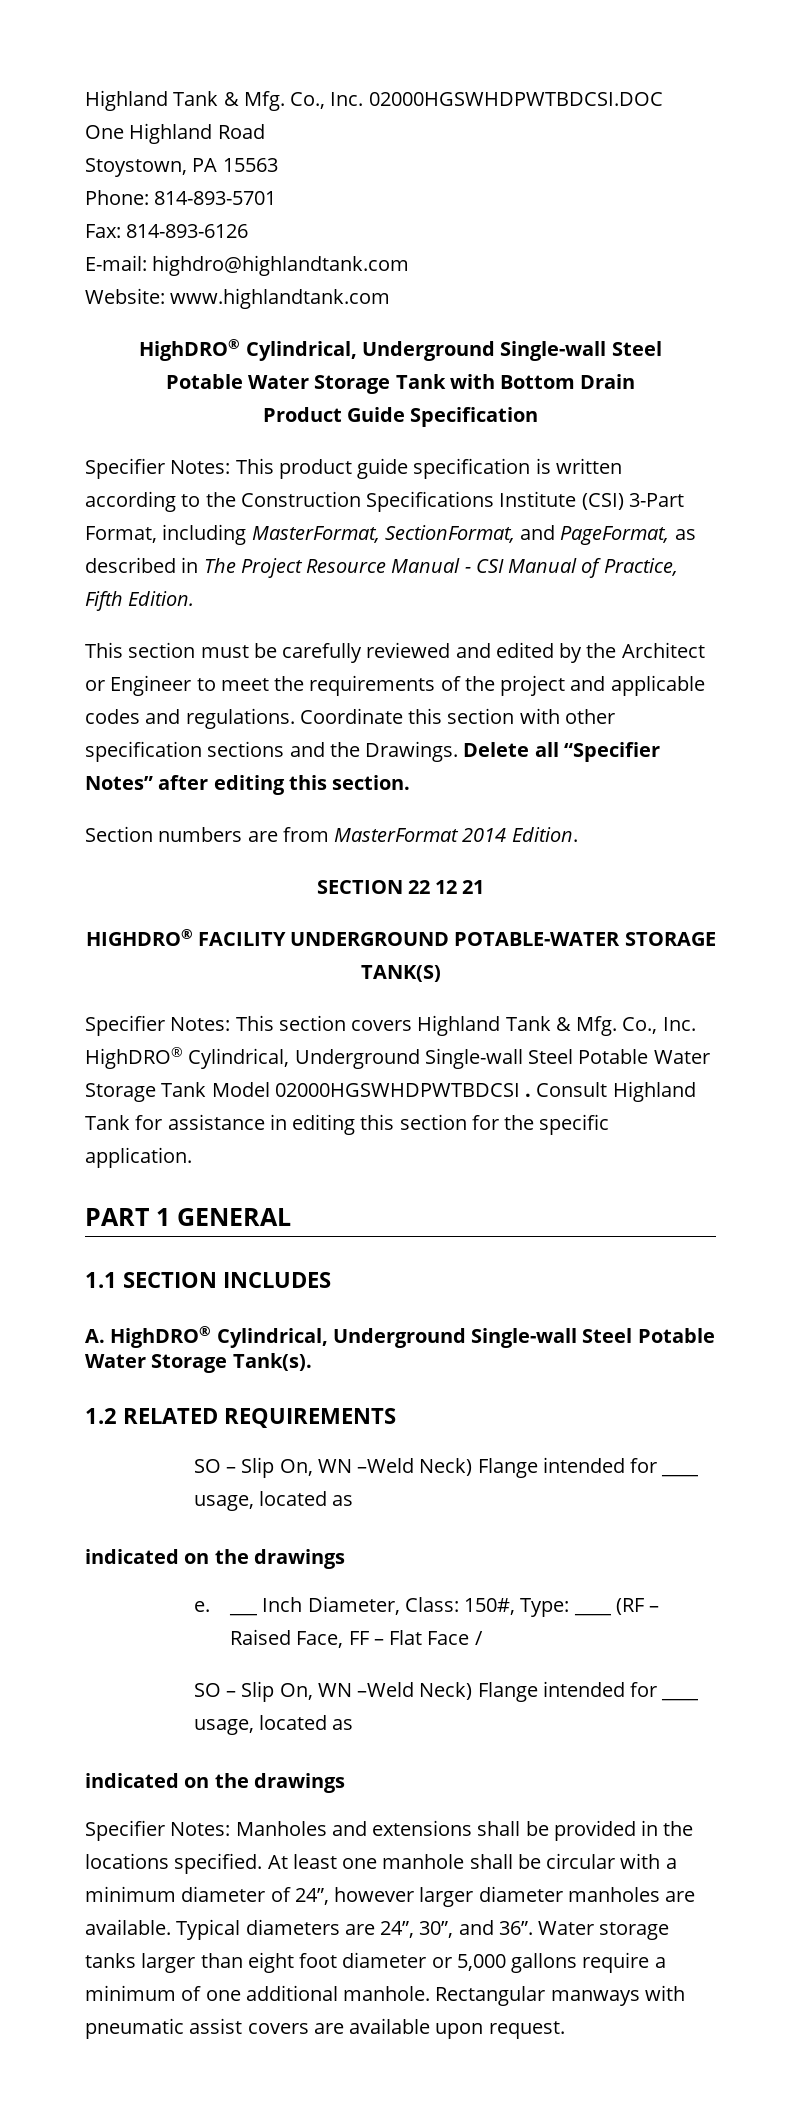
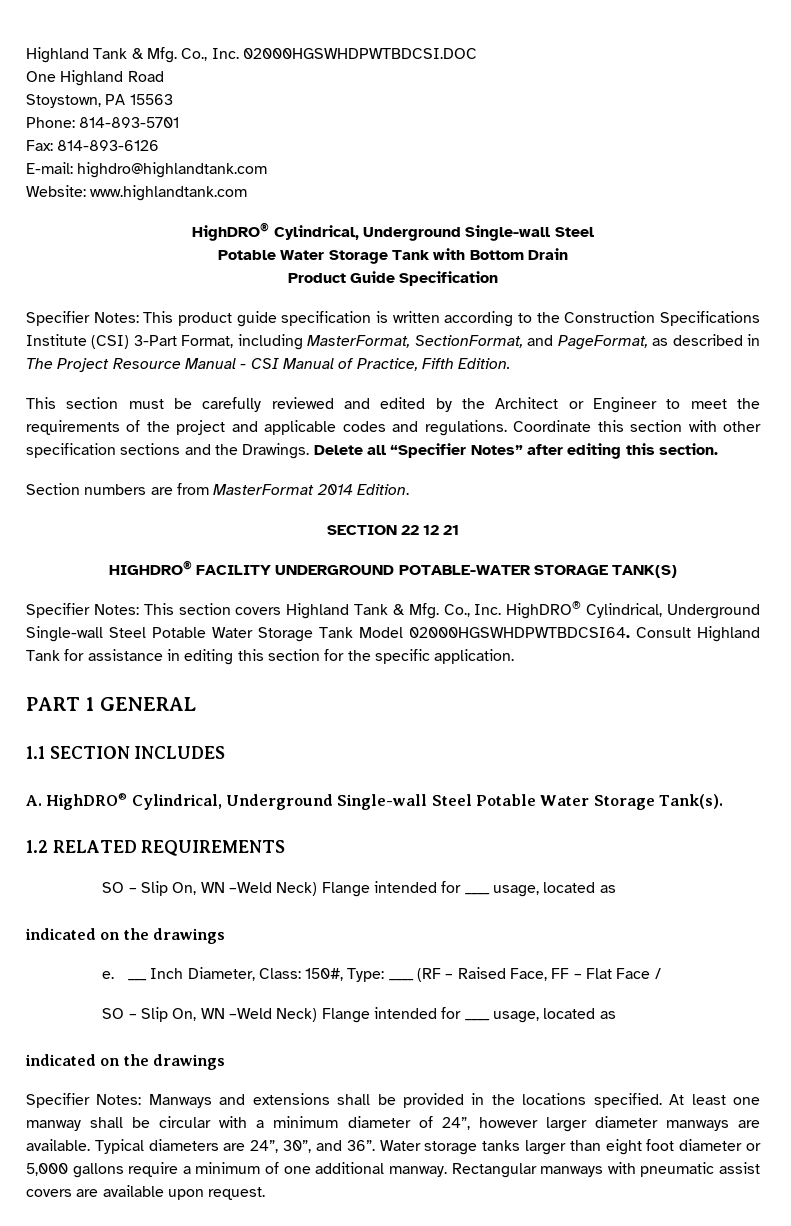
- Specifier Notes: This section covers Highland Tank & Mfg. Co., Inc. HighDRO® Cylindrical, Underground Single-wall Steel Potable Water Storage Tank Model 02000HGSWHDPWTBDCSI .
+ Specifier Notes: This section covers Highland Tank & Mfg. Co., Inc. HighDRO® Cylindrical, Underground Single-wall Steel Potable Water Storage Tank Model 02000HGSWHDPWTBDCSI64.
- Specifier Notes: Manholes and extensions shall be provided in the locations specified.
+ Specifier Notes: Manways and extensions shall be provided in the locations specified.
- At least one manhole shall be circular with a minimum diameter of 24”, however larger diameter manholes are available.
+ At least one manway shall be circular with a minimum diameter of 24”, however larger diameter manways are available.
- Water storage tanks larger than eight foot diameter or 5,000 gallons require a minimum of one additional manhole.
+ Water storage tanks larger than eight foot diameter or 5,000 gallons require a minimum of one additional manway.

